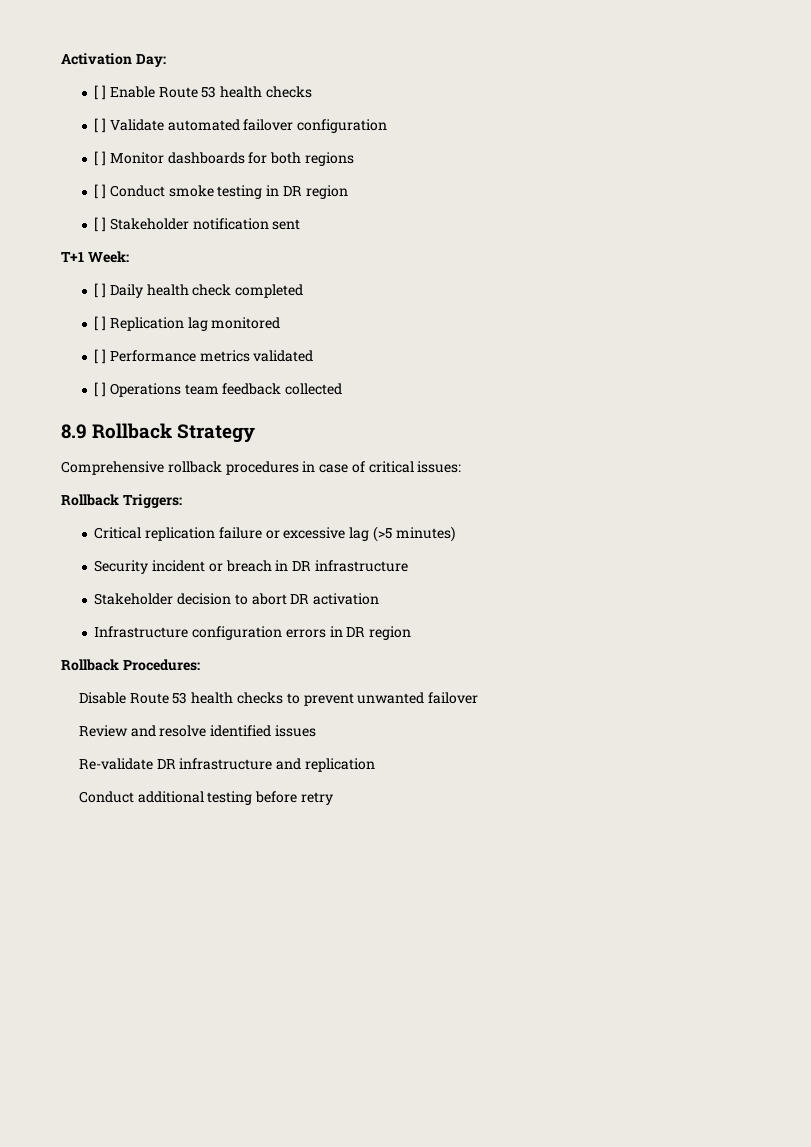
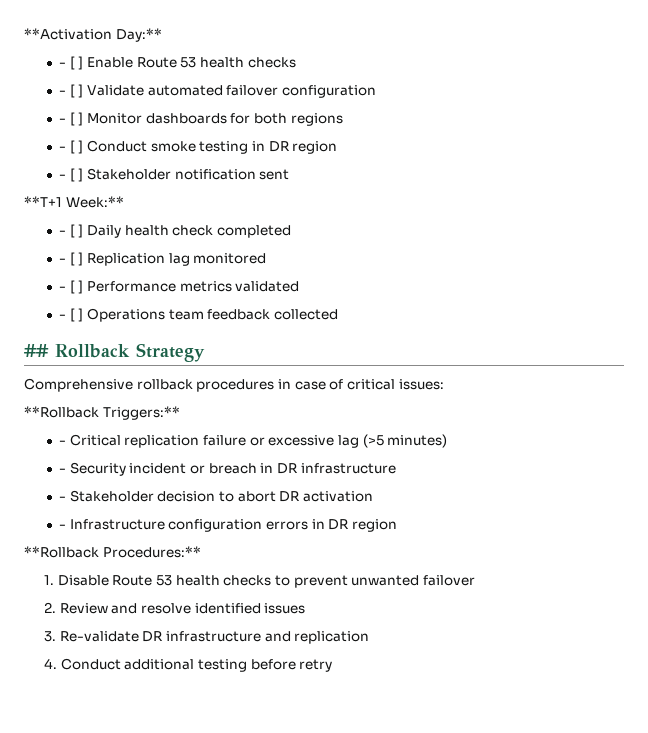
- Activation Day:
- [ ] Enable Route 53 health checks
+ **Activation Day:**
+ - [ ] Enable Route 53 health checks
- [ ] Validate automated failover configuration
+ - [ ] Validate automated failover configuration
- [ ] Monitor dashboards for both regions
+ - [ ] Monitor dashboards for both regions
- [ ] Conduct smoke testing in DR region
+ - [ ] Conduct smoke testing in DR region
- [ ] Stakeholder notification sent
+ - [ ] Stakeholder notification sent
- T+1 Week:
- [ ] Daily health check completed
+ **T+1 Week:**
+ - [ ] Daily health check completed
- [ ] Replication lag monitored
+ - [ ] Replication lag monitored
- [ ] Performance metrics validated
+ - [ ] Performance metrics validated
- [ ] Operations team feedback collected
+ - [ ] Operations team feedback collected
- 8.9 Rollback Strategy
+ ## Rollback Strategy
- Rollback Triggers:
- Critical replication failure or excessive lag (>5 minutes)
+ **Rollback Triggers:**
+ - Critical replication failure or excessive lag (>5 minutes)
- Security incident or breach in DR infrastructure
+ - Security incident or breach in DR infrastructure
- Stakeholder decision to abort DR activation
+ - Stakeholder decision to abort DR activation
- Infrastructure configuration errors in DR region
+ - Infrastructure configuration errors in DR region
- Rollback Procedures:
- Disable Route 53 health checks to prevent unwanted failover
+ **Rollback Procedures:**
+ 1. Disable Route 53 health checks to prevent unwanted failover
- Review and resolve identified issues
+ 2. Review and resolve identified issues
- Re-validate DR infrastructure and replication
+ 3. Re-validate DR infrastructure and replication
- Conduct additional testing before retry
+ 4. Conduct additional testing before retry

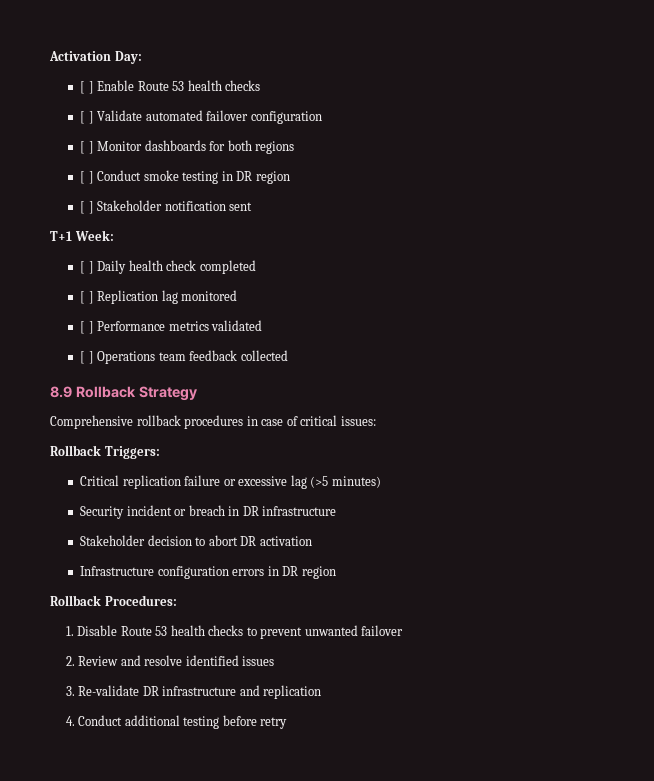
- **Activation Day:**
- - [ ] Enable Route 53 health checks
+ Activation Day:
+ [ ] Enable Route 53 health checks
- - [ ] Validate automated failover configuration
+ [ ] Validate automated failover configuration
- - [ ] Monitor dashboards for both regions
+ [ ] Monitor dashboards for both regions
- - [ ] Conduct smoke testing in DR region
+ [ ] Conduct smoke testing in DR region
- - [ ] Stakeholder notification sent
+ [ ] Stakeholder notification sent
- **T+1 Week:**
- - [ ] Daily health check completed
+ T+1 Week:
+ [ ] Daily health check completed
- - [ ] Replication lag monitored
+ [ ] Replication lag monitored
- - [ ] Performance metrics validated
+ [ ] Performance metrics validated
- - [ ] Operations team feedback collected
+ [ ] Operations team feedback collected
- ## Rollback Strategy
+ 8.9 Rollback Strategy
- **Rollback Triggers:**
- - Critical replication failure or excessive lag (>5 minutes)
+ Rollback Triggers:
+ Critical replication failure or excessive lag (>5 minutes)
- - Security incident or breach in DR infrastructure
+ Security incident or breach in DR infrastructure
- - Stakeholder decision to abort DR activation
+ Stakeholder decision to abort DR activation
- - Infrastructure configuration errors in DR region
+ Infrastructure configuration errors in DR region
- **Rollback Procedures:**
+ Rollback Procedures:

